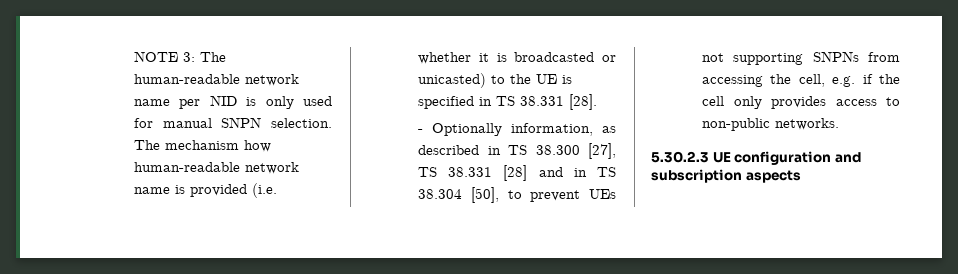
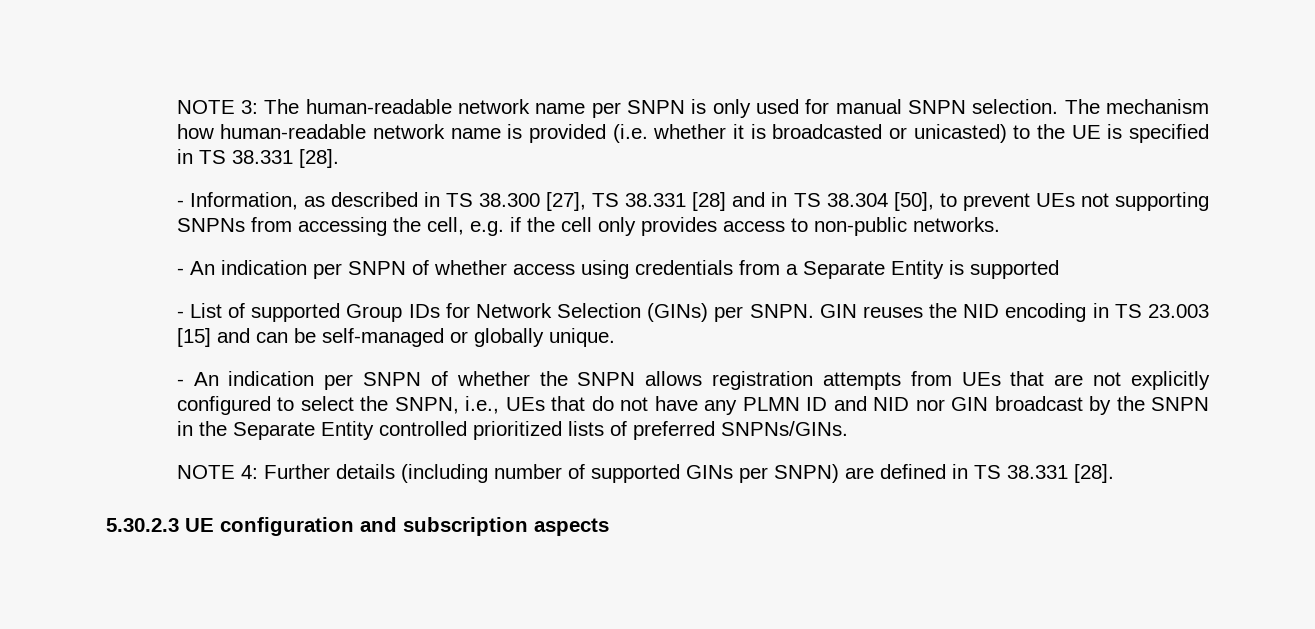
- NOTE 3: The human-readable network name per NID is only used for manual SNPN selection.
+ NOTE 3: The human-readable network name per SNPN is only used for manual SNPN selection.
- - Optionally information, as described in TS 38.300 [27], TS 38.331 [28] and in TS 38.304 [50], to prevent UEs not supporting SNPNs from accessing the cell, e.g. if the cell only provides access to non-public networks.
+ - Information, as described in TS 38.300 [27], TS 38.331 [28] and in TS 38.304 [50], to prevent UEs not supporting SNPNs from accessing the cell, e.g. if the cell only provides access to non-public networks.
+ - An indication per SNPN of whether access using credentials from a Separate Entity is supported
+ - List of supported Group IDs for Network Selection (GINs) per SNPN. GIN reuses the NID encoding in TS 23.003 [15] and can be self-managed or globally unique.
+ - An indication per SNPN of whether the SNPN allows registration attempts from UEs that are not explicitly configured to select the SNPN, i.e., UEs that do not have any PLMN ID and NID nor GIN broadcast by the SNPN in the Separate Entity controlled prioritized lists of preferred SNPNs/GINs.
+ NOTE 4: Further details (including number of supported GINs per SNPN) are defined in TS 38.331 [28].

